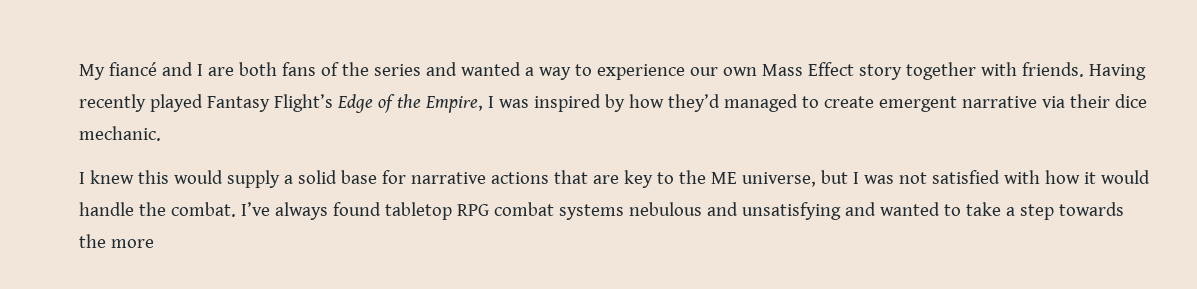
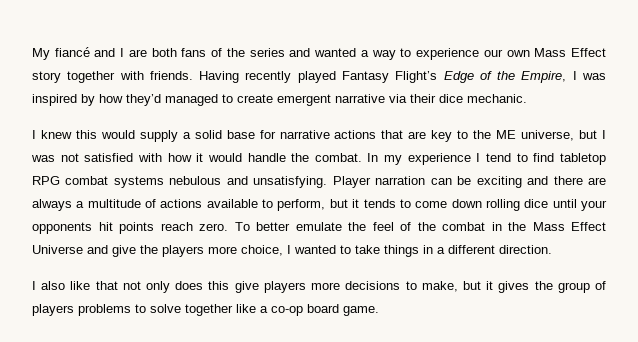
- I’ve always found tabletop RPG combat systems nebulous and unsatisfying and wanted to take a step towards the more
+ In my experience I tend to find tabletop RPG combat systems nebulous and unsatisfying. Player narration can be exciting and there are always a multitude of actions available to perform, but it tends to come down rolling dice until your opponents hit points reach zero. To better emulate the feel of the combat in the Mass Effect Universe and give the players more choice, I wanted to take things in a different direction.
+ I also like that not only does this give players more decisions to make, but it gives the group of players problems to solve together like a co-op board game.

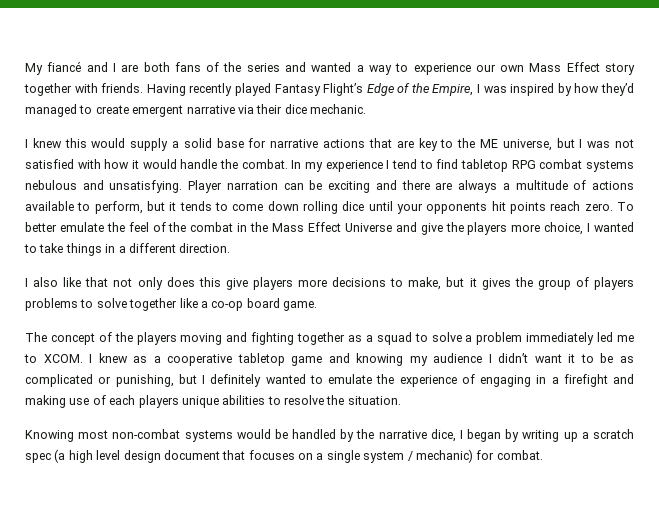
+ The concept of the players moving and fighting together as a squad to solve a problem immediately led me to XCOM. I knew as a cooperative tabletop game and knowing my audience I didn’t want it to be as complicated or punishing, but I definitely wanted to emulate the experience of engaging in a firefight and making use of each players unique abilities to resolve the situation.
+ Knowing most non-combat systems would be handled by the narrative dice, I began by writing up a scratch spec (a high level design document that focuses on a single system / mechanic) for combat.

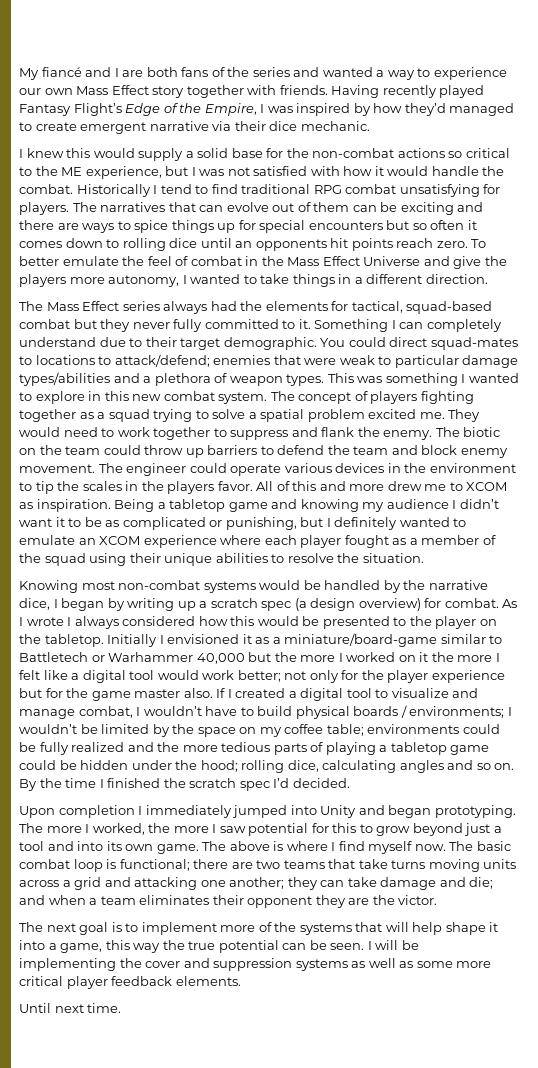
- I knew this would supply a solid base for narrative actions that are key to the ME universe, but I was not satisfied with how it would handle the combat.
+ I knew this would supply a solid base for the non-combat actions so critical to the ME experience, but I was not satisfied with how it would handle the combat.
- In my experience I tend to find tabletop RPG combat systems nebulous and unsatisfying. Player narration can be exciting and there are always a multitude of actions available to perform, but it tends to come down rolling dice until your opponents hit points reach zero.
+ Historically I tend to find traditional RPG combat unsatisfying for players. The narratives that can evolve out of them can be exciting and there are ways to spice things up for special encounters but so often it comes down to rolling dice until an opponents hit points reach zero.
- To better emulate the feel of the combat in the Mass Effect Universe and give the players more choice, I wanted to take things in a different direction.
+ To better emulate the feel of combat in the Mass Effect Universe and give the players more autonomy, I wanted to take things in a different direction.
- I also like that not only does this give players more decisions to make, but it gives the group of players problems to solve together like a co-op board game.
- The concept of the players moving and fighting together as a squad to solve a problem immediately led me to XCOM. I knew as a cooperative tabletop game and knowing my audience I didn’t want it to be as complicated or punishing, but I definitely wanted to emulate the experience of engaging in a firefight and making use of each players unique abilities to resolve the situation.
+ The Mass Effect series always had the elements for tactical, squad-based combat but they never fully committed to it. Something I can completely understand due to their target demographic. You could direct squad-mates to locations to attack/defend; enemies that were weak to particular damage types/abilities and a plethora of weapon types. This was something I wanted to explore in this new combat system. The concept of players fighting together as a squad trying to solve a spatial problem excited me. They would need to work together to suppress and flank the enemy. The biotic on the team could throw up barriers to defend the team and block enemy movement. The engineer could operate various devices in the environment to tip the scales in the players favor. All of this and more drew me to XCOM as inspiration. Being a tabletop game and knowing my audience I didn’t want it to be as complicated or punishing, but I definitely wanted to emulate an XCOM experience where each player fought as a member of the squad using their unique abilities to resolve the situation.
- Knowing most non-combat systems would be handled by the narrative dice, I began by writing up a scratch spec (a high level design document that focuses on a single system / mechanic) for combat.
+ Knowing most non-combat systems would be handled by the narrative dice, I began by writing up a scratch spec (a design overview) for combat. As I wrote I always considered how this would be presented to the player on the tabletop. Initially I envisioned it as a miniature/board-game similar to Battletech or Warhammer 40,000 but the more I worked on it the more I felt like a digital tool would work better; not only for the player experience but for the game master also. If I created a digital tool to visualize and manage combat, I wouldn’t have to build physical boards / environments; I wouldn’t be limited by the space on my coffee table; environments could be fully realized and the more tedious parts of playing a tabletop game could be hidden under the hood; rolling dice, calculating angles and so on. By the time I finished the scratch spec I’d decided.
+ Upon completion I immediately jumped into Unity and began prototyping. The more I worked, the more I saw potential for this to grow beyond just a tool and into its own game. The above is where I find myself now. The basic combat loop is functional; there are two teams that take turns moving units across a grid and attacking one another; they can take damage and die; and when a team eliminates their opponent they are the victor.
+ The next goal is to implement more of the systems that will help shape it into a game, this way the true potential can be seen. I will be implementing the cover and suppression systems as well as some more critical player feedback elements.
+ Until next time.

